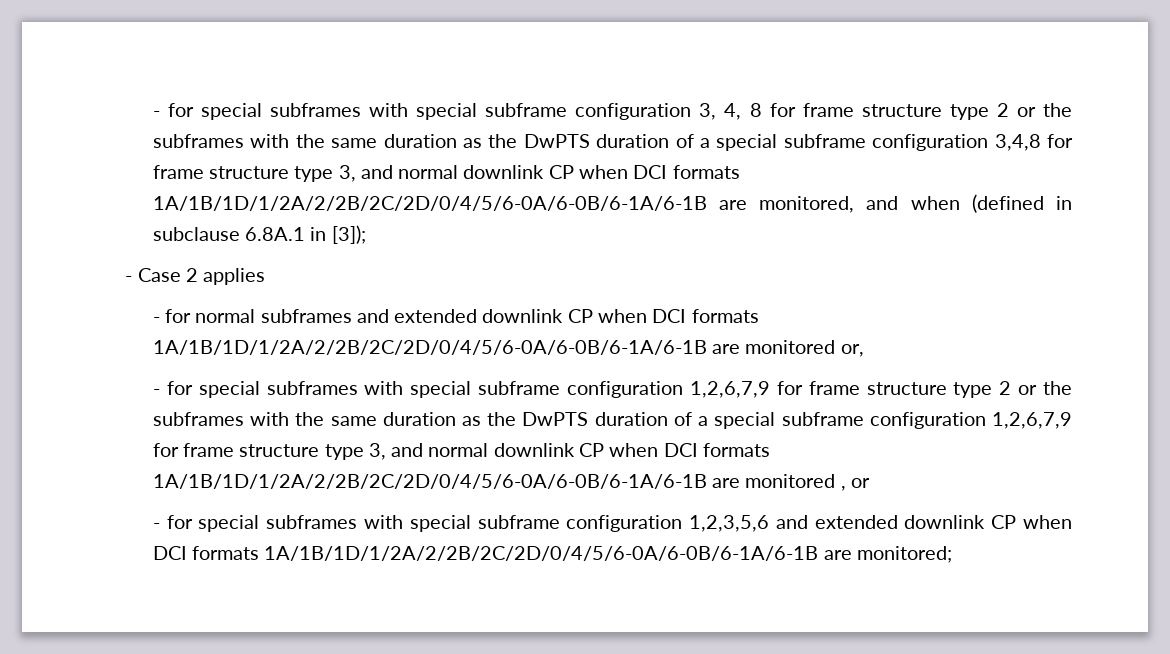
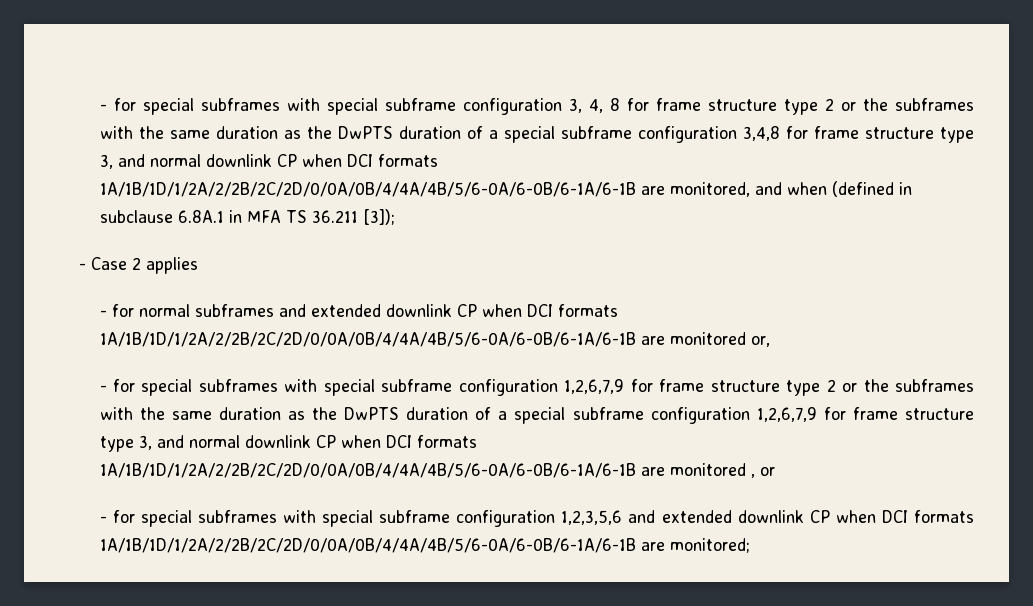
- - for special subframes with special subframe configuration 3, 4, 8 for frame structure type 2 or the subframes with the same duration as the DwPTS duration of a special subframe configuration 3,4,8 for frame structure type 3, and normal downlink CP when DCI formats 1A/1B/1D/1/2A/2/2B/2C/2D/0/4/5/6-0A/6-0B/6-1A/6-1B are monitored, and when (defined in subclause 6.8A.1 in [3]);
+ - for special subframes with special subframe configuration 3, 4, 8 for frame structure type 2 or the subframes with the same duration as the DwPTS duration of a special subframe configuration 3,4,8 for frame structure type 3, and normal downlink CP when DCI formats 1A/1B/1D/1/2A/2/2B/2C/2D/0/0A/0B/4/4A/4B/5/6-0A/6-0B/6-1A/6-1B are monitored, and when (defined in subclause 6.8A.1 in MFA TS 36.211 [3]);
- - for normal subframes and extended downlink CP when DCI formats 1A/1B/1D/1/2A/2/2B/2C/2D/0/4/5/6-0A/6-0B/6-1A/6-1B are monitored or,
+ - for normal subframes and extended downlink CP when DCI formats 1A/1B/1D/1/2A/2/2B/2C/2D/0/0A/0B/4/4A/4B/5/6-0A/6-0B/6-1A/6-1B are monitored or,
- - for special subframes with special subframe configuration 1,2,6,7,9 for frame structure type 2 or the subframes with the same duration as the DwPTS duration of a special subframe configuration 1,2,6,7,9 for frame structure type 3, and normal downlink CP when DCI formats 1A/1B/1D/1/2A/2/2B/2C/2D/0/4/5/6-0A/6-0B/6-1A/6-1B are monitored , or
+ - for special subframes with special subframe configuration 1,2,6,7,9 for frame structure type 2 or the subframes with the same duration as the DwPTS duration of a special subframe configuration 1,2,6,7,9 for frame structure type 3, and normal downlink CP when DCI formats 1A/1B/1D/1/2A/2/2B/2C/2D/0/0A/0B/4/4A/4B/5/6-0A/6-0B/6-1A/6-1B are monitored , or
- - for special subframes with special subframe configuration 1,2,3,5,6 and extended downlink CP when DCI formats 1A/1B/1D/1/2A/2/2B/2C/2D/0/4/5/6-0A/6-0B/6-1A/6-1B are monitored;
+ - for special subframes with special subframe configuration 1,2,3,5,6 and extended downlink CP when DCI formats 1A/1B/1D/1/2A/2/2B/2C/2D/0/0A/0B/4/4A/4B/5/6-0A/6-0B/6-1A/6-1B are monitored;

